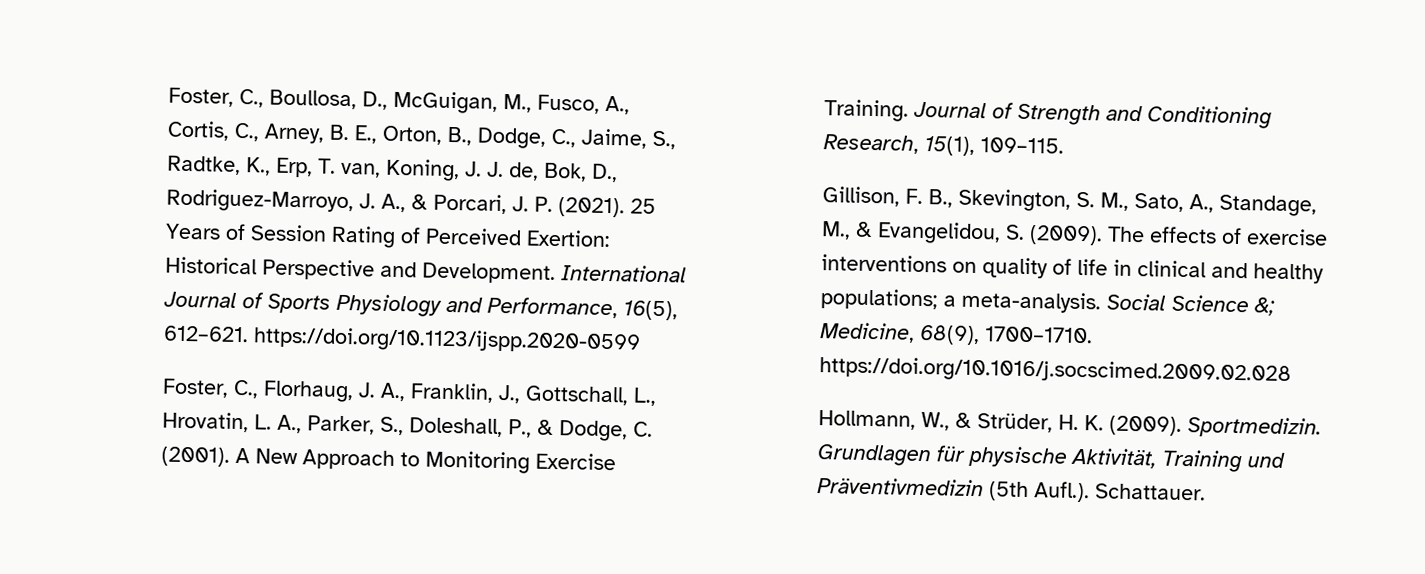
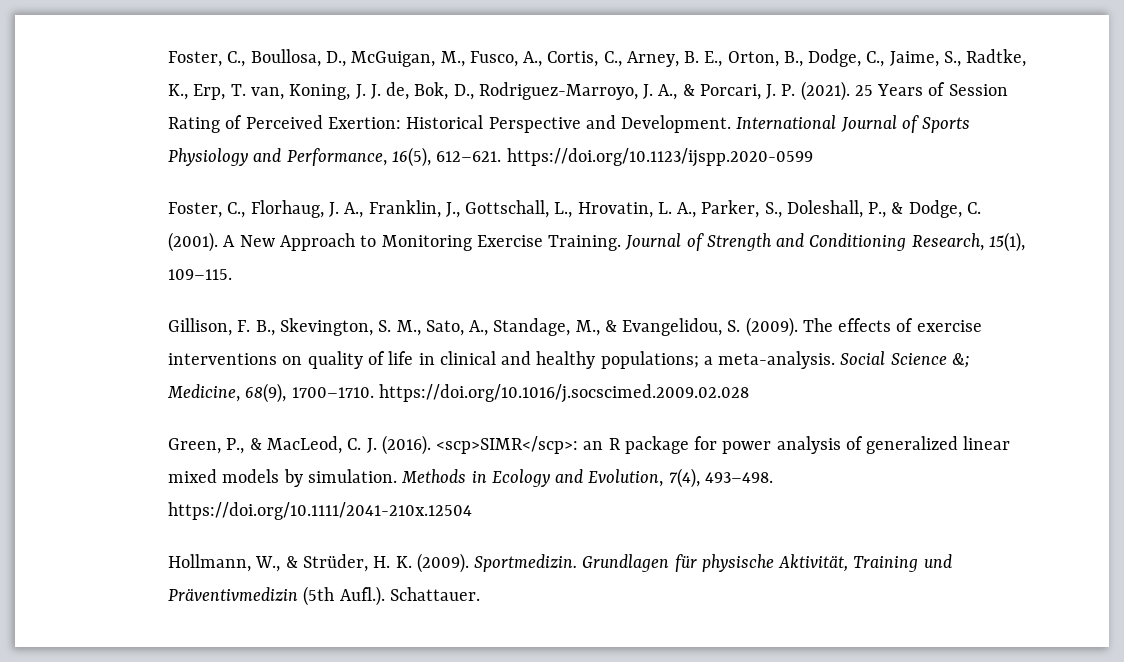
+ Green, P., & MacLeod, C. J. (2016). <scp>SIMR</scp>: an R package for power analysis of generalized linear mixed models by simulation. Methods in Ecology and Evolution, 7(4), 493–498. https://doi.org/10.1111/2041-210x.12504

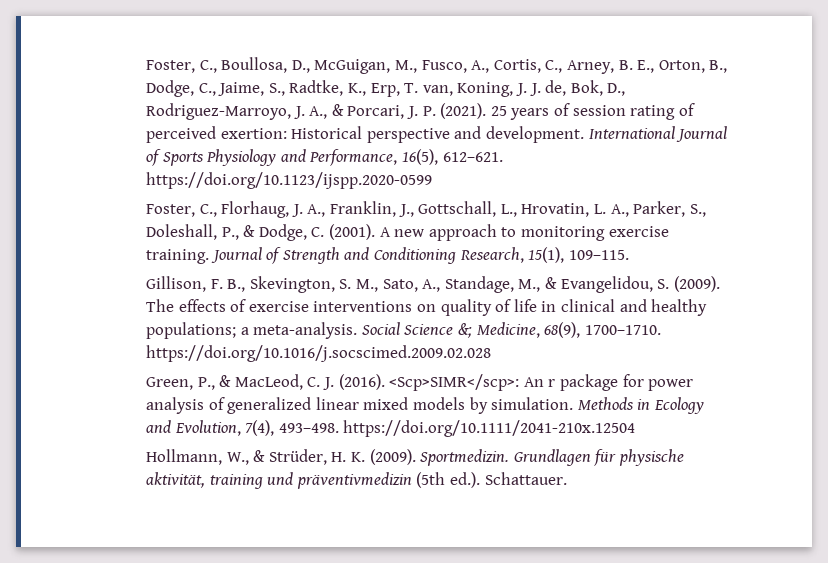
- 25 Years of Session Rating of Perceived Exertion: Historical Perspective and Development.
+ 25 years of session rating of perceived exertion: Historical perspective and development.
- A New Approach to Monitoring Exercise Training.
+ A new approach to monitoring exercise training.
- <scp>SIMR</scp>: an R package for power analysis of generalized linear mixed models by simulation.
+ <Scp>SIMR</scp>: An r package for power analysis of generalized linear mixed models by simulation.
- Grundlagen für physische Aktivität, Training und Präventivmedizin (5th Aufl.). Schattauer.
+ Grundlagen für physische aktivität, training und präventivmedizin (5th ed.). Schattauer.

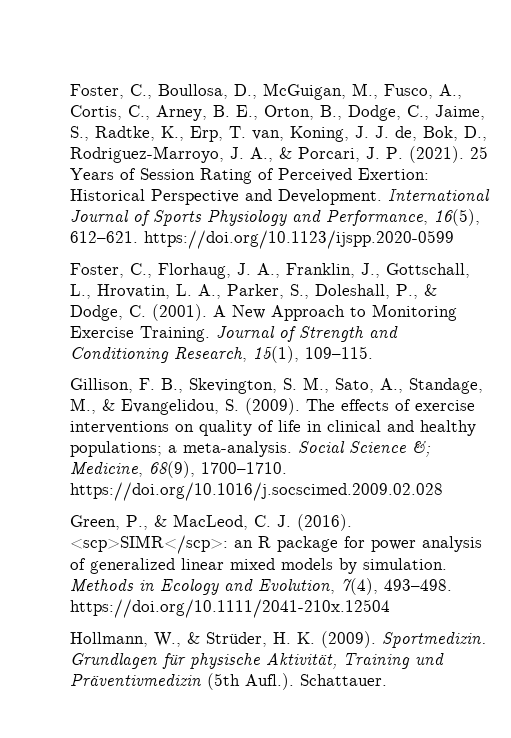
- 25 years of session rating of perceived exertion: Historical perspective and development.
+ 25 Years of Session Rating of Perceived Exertion: Historical Perspective and Development.
- A new approach to monitoring exercise training.
+ A New Approach to Monitoring Exercise Training.
- <Scp>SIMR</scp>: An r package for power analysis of generalized linear mixed models by simulation.
+ <scp>SIMR</scp>: an R package for power analysis of generalized linear mixed models by simulation.
- Grundlagen für physische aktivität, training und präventivmedizin (5th ed.). Schattauer.
+ Grundlagen für physische Aktivität, Training und Präventivmedizin (5th Aufl.). Schattauer.

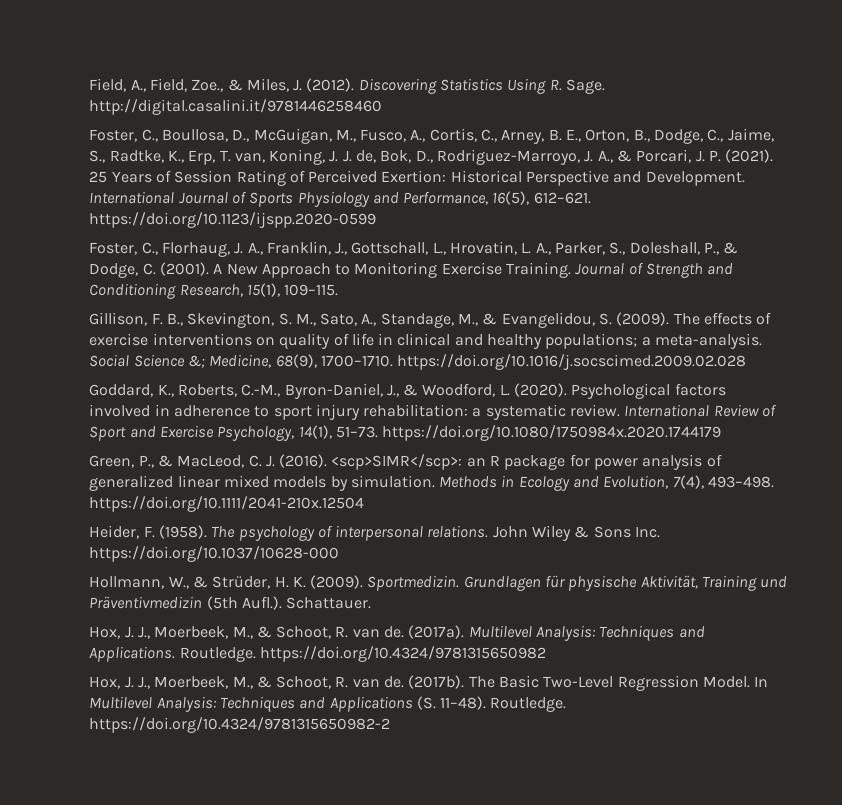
+ Field, A., Field, Zoe., & Miles, J. (2012). Discovering Statistics Using R. Sage. http://digital.casalini.it/9781446258460
+ Goddard, K., Roberts, C.-M., Byron-Daniel, J., & Woodford, L. (2020). Psychological factors involved in adherence to sport injury rehabilitation: a systematic review. International Review of Sport and Exercise Psychology, 14(1), 51–73. https://doi.org/10.1080/1750984x.2020.1744179
+ Heider, F. (1958). The psychology of interpersonal relations. John Wiley & Sons Inc. https://doi.org/10.1037/10628-000
+ Hox, J. J., Moerbeek, M., & Schoot, R. van de. (2017a). Multilevel Analysis: Techniques and Applications. Routledge. https://doi.org/10.4324/9781315650982
+ Hox, J. J., Moerbeek, M., & Schoot, R. van de. (2017b). The Basic Two-Level Regression Model. In Multilevel Analysis: Techniques and Applications (S. 11–48). Routledge. https://doi.org/10.4324/9781315650982-2

